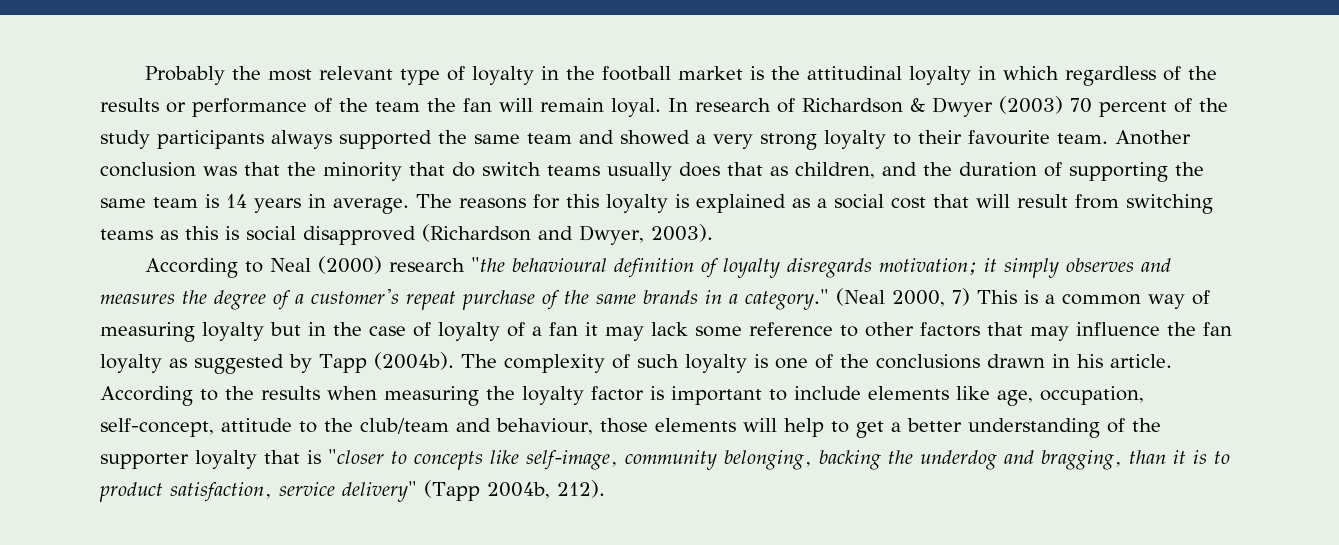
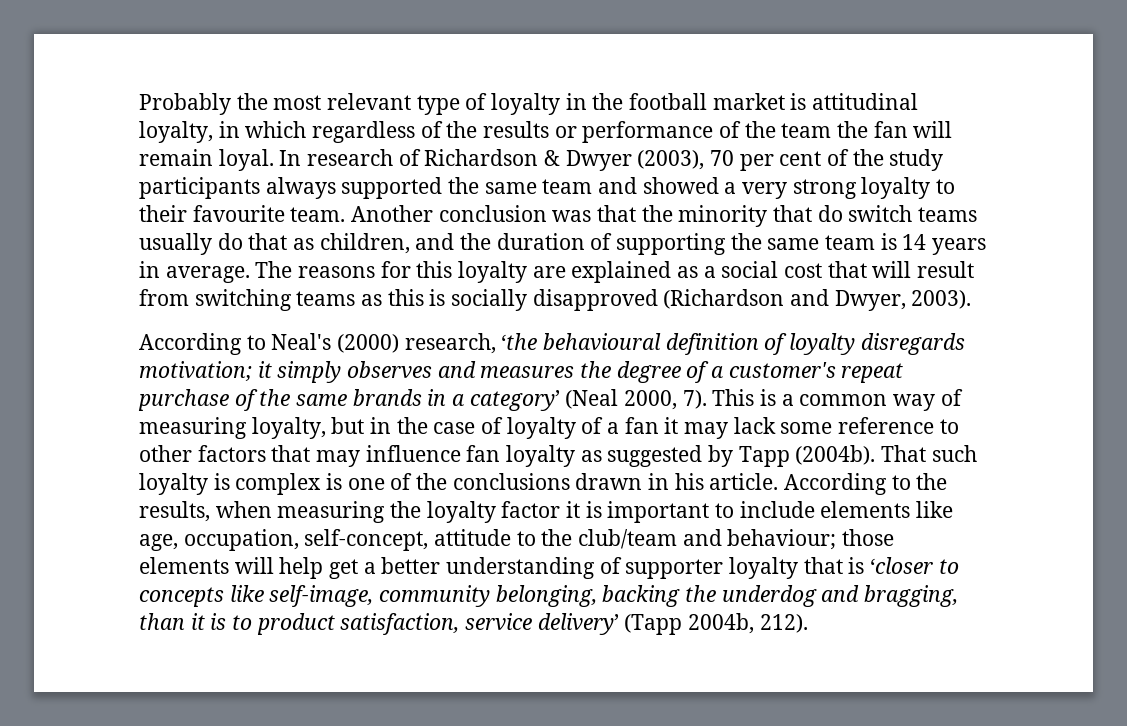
- Probably the most relevant type of loyalty in the football market is the attitudinal loyalty in which regardless of the results or performance of the team the fan will remain loyal.
+ Probably the most relevant type of loyalty in the football market is attitudinal loyalty, in which regardless of the results or performance of the team the fan will remain loyal.
- In research of Richardson & Dwyer (2003) 70 percent of the study participants always supported the same team and showed a very strong loyalty to their favourite team.
+ In research of Richardson & Dwyer (2003), 70 per cent of the study participants always supported the same team and showed a very strong loyalty to their favourite team.
- Another conclusion was that the minority that do switch teams usually does that as children, and the duration of supporting the same team is 14 years in average.
+ Another conclusion was that the minority that do switch teams usually do that as children, and the duration of supporting the same team is 14 years in average.
- The reasons for this loyalty is explained as a social cost that will result from switching teams as this is social disapproved (Richardson and Dwyer, 2003).
+ The reasons for this loyalty are explained as a social cost that will result from switching teams as this is socially disapproved (Richardson and Dwyer, 2003).
- According to Neal (2000) research "the behavioural definition of loyalty disregards motivation;
+ According to Neal's (2000) research, ‘the behavioural definition of loyalty disregards motivation;
- it simply observes and measures the degree of a customer's repeat purchase of the same brands in a category." (Neal 2000, 7) This is a common way of measuring loyalty but in the case of loyalty of a fan it may lack some reference to other factors that may influence the fan loyalty as suggested by Tapp (2004b).
+ it simply observes and measures the degree of a customer's repeat purchase of the same brands in a category’ (Neal 2000, 7). This is a common way of measuring loyalty, but in the case of loyalty of a fan it may lack some reference to other factors that may influence fan loyalty as suggested by Tapp (2004b).
- The complexity of such loyalty is one of the conclusions drawn in his article.
+ That such loyalty is complex is one of the conclusions drawn in his article.
- According to the results when measuring the loyalty factor is important to include elements like age, occupation, self-concept, attitude to the club/team and behaviour, those elements will help to get a better understanding of the supporter loyalty that is "closer to concepts like self-image, community belonging, backing the underdog and bragging, than it is to product satisfaction, service delivery" (Tapp 2004b, 212).
+ According to the results, when measuring the loyalty factor it is important to include elements like age, occupation, self-concept, attitude to the club/team and behaviour; those elements will help get a better understanding of supporter loyalty that is ‘closer to concepts like self-image, community belonging, backing the underdog and bragging, than it is to product satisfaction, service delivery’ (Tapp 2004b, 212).

